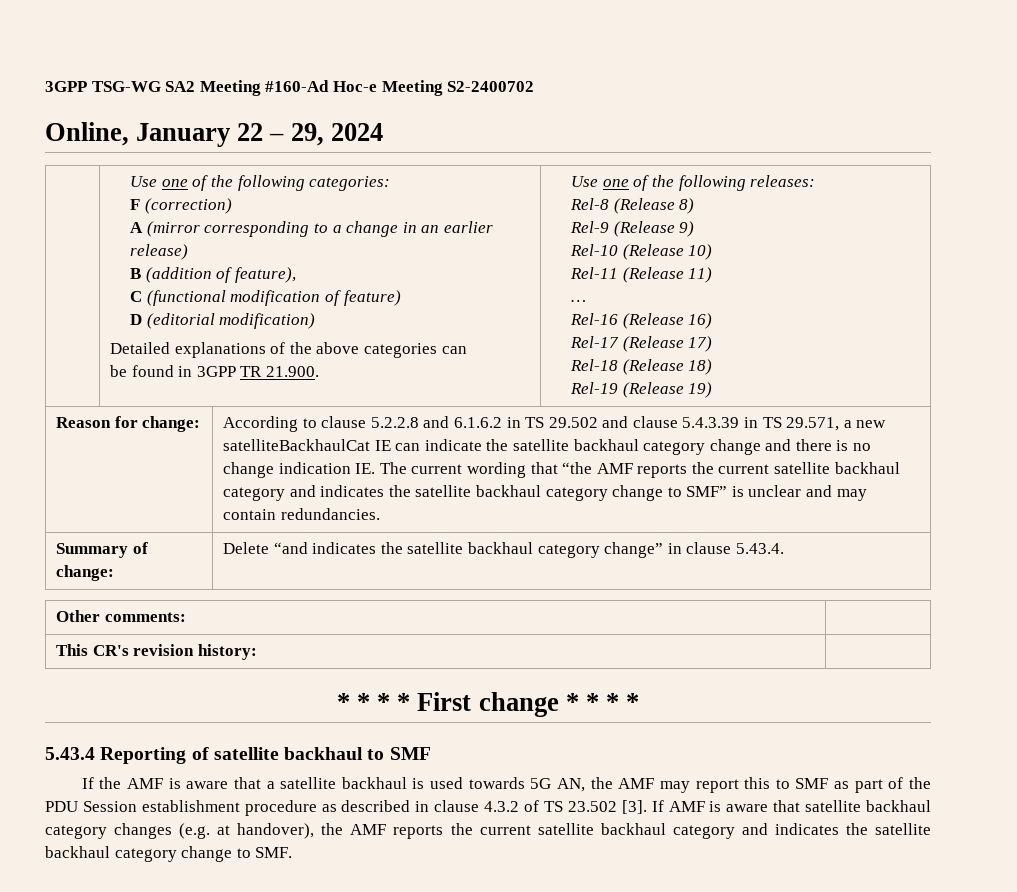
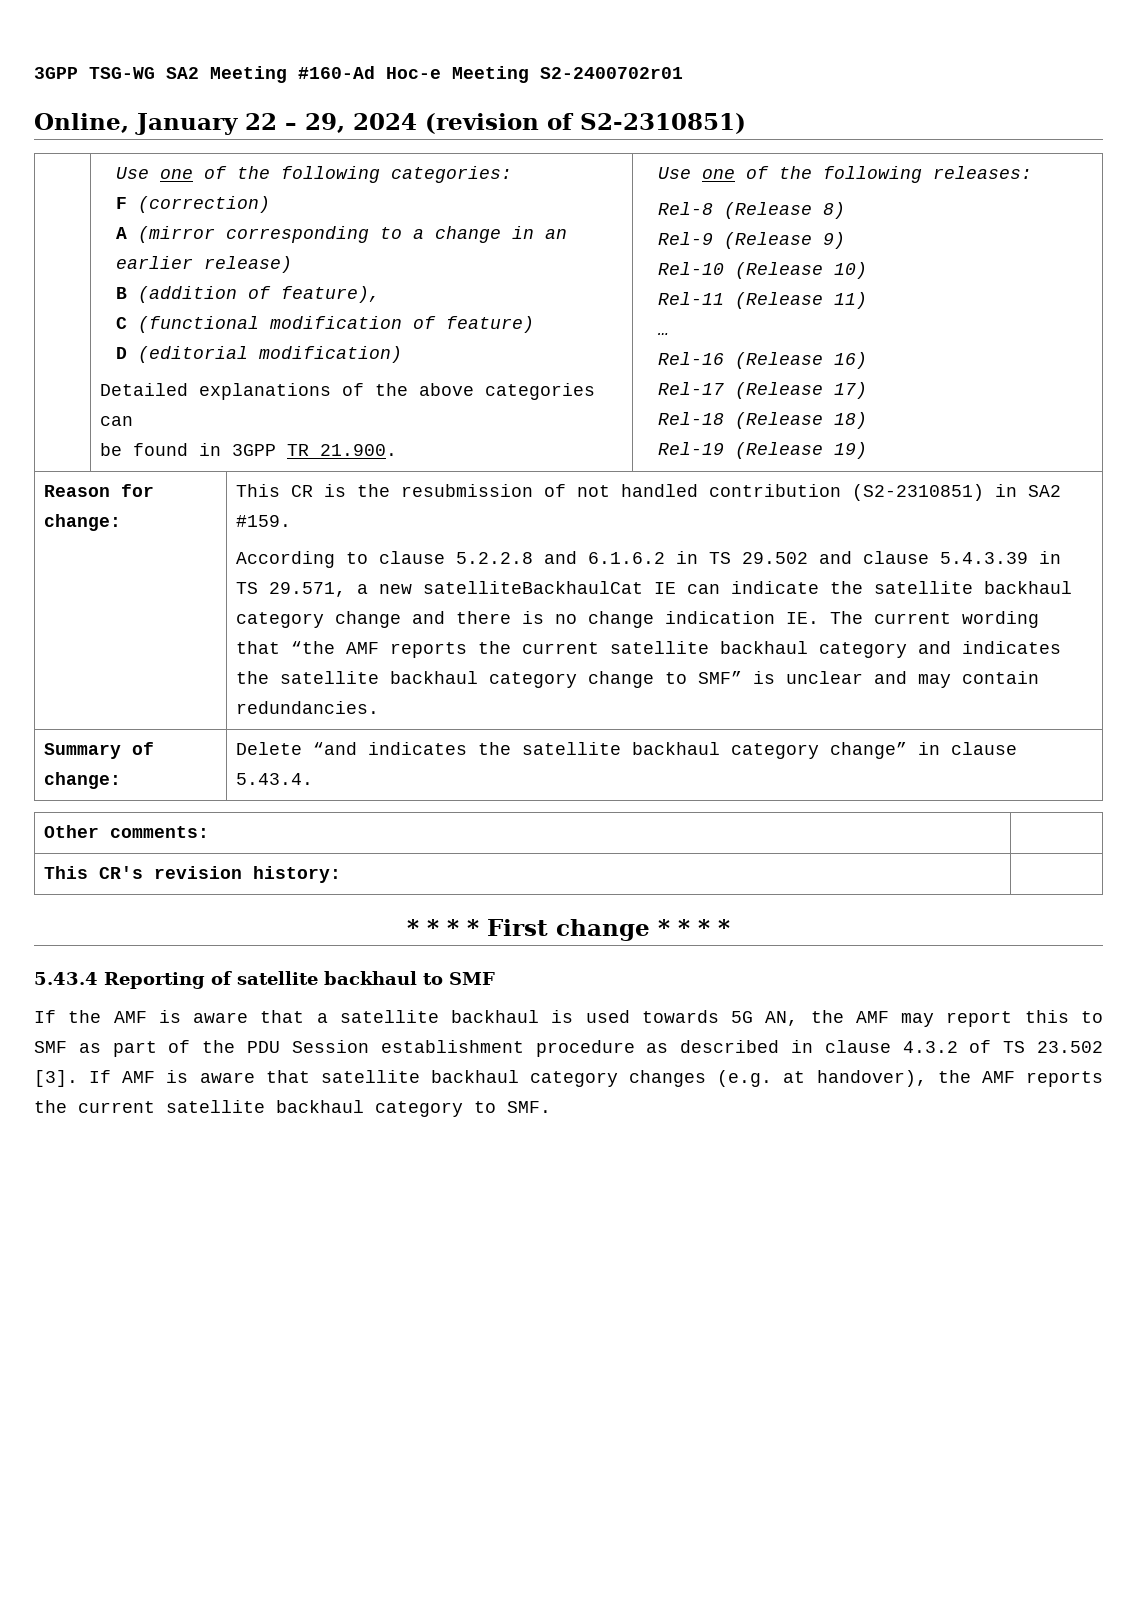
- 3GPP TSG-WG SA2 Meeting #160-Ad Hoc-e Meeting S2-2400702
+ 3GPP TSG-WG SA2 Meeting #160-Ad Hoc-e Meeting S2-2400702r01
- Online, January 22 – 29, 2024
+ Online, January 22 – 29, 2024 (revision of S2-2310851)
+ This CR is the resubmission of not handled contribution (S2-2310851) in SA2 #159.
- If AMF is aware that satellite backhaul category changes (e.g. at handover), the AMF reports the current satellite backhaul category and indicates the satellite backhaul category change to SMF.
+ If AMF is aware that satellite backhaul category changes (e.g. at handover), the AMF reports the current satellite backhaul category to SMF.

